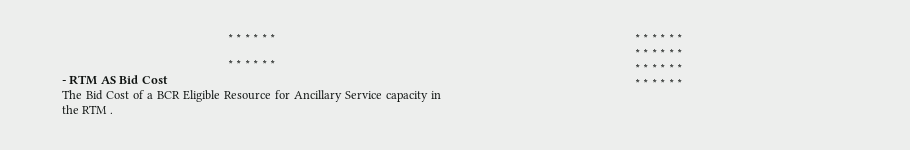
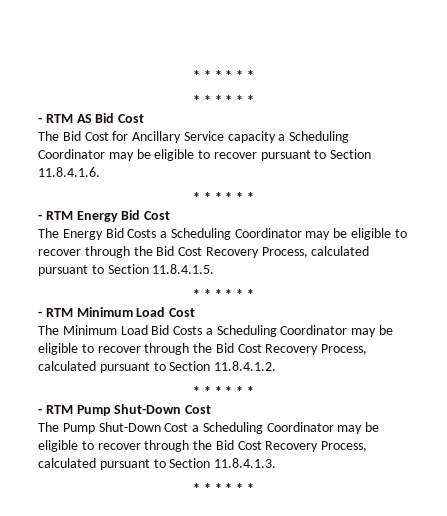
- The Bid Cost of a BCR Eligible Resource for Ancillary Service capacity in the RTM .
+ The Bid Cost for Ancillary Service capacity a Scheduling Coordinator may be eligible to recover pursuant to Section 11.8.4.1.6.
  * * * * * *
+ - RTM Energy Bid Cost
+ The Energy Bid Costs a Scheduling Coordinator may be eligible to recover through the Bid Cost Recovery Process, calculated pursuant to Section 11.8.4.1.5.
  * * * * * *
+ - RTM Minimum Load Cost
+ The Minimum Load Bid Costs a Scheduling Coordinator may be eligible to recover through the Bid Cost Recovery Process, calculated pursuant to Section 11.8.4.1.2.
  * * * * * *
+ - RTM Pump Shut-Down Cost
+ The Pump Shut-Down Cost a Scheduling Coordinator may be eligible to recover through the Bid Cost Recovery Process, calculated pursuant to Section 11.8.4.1.3.

